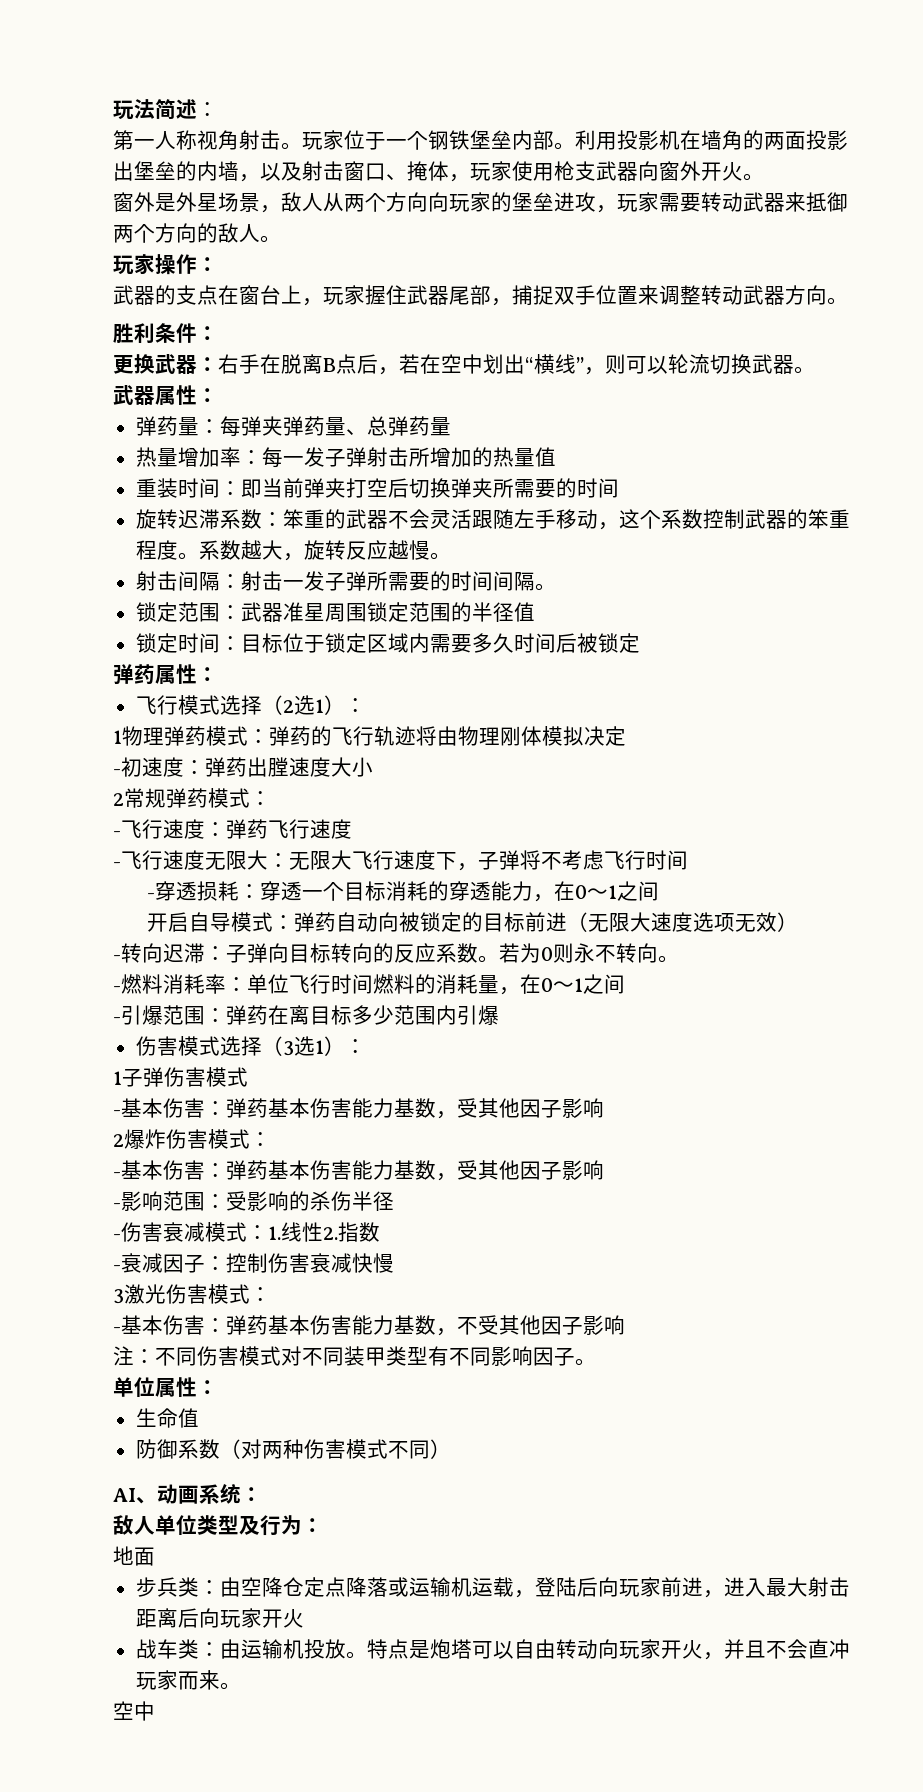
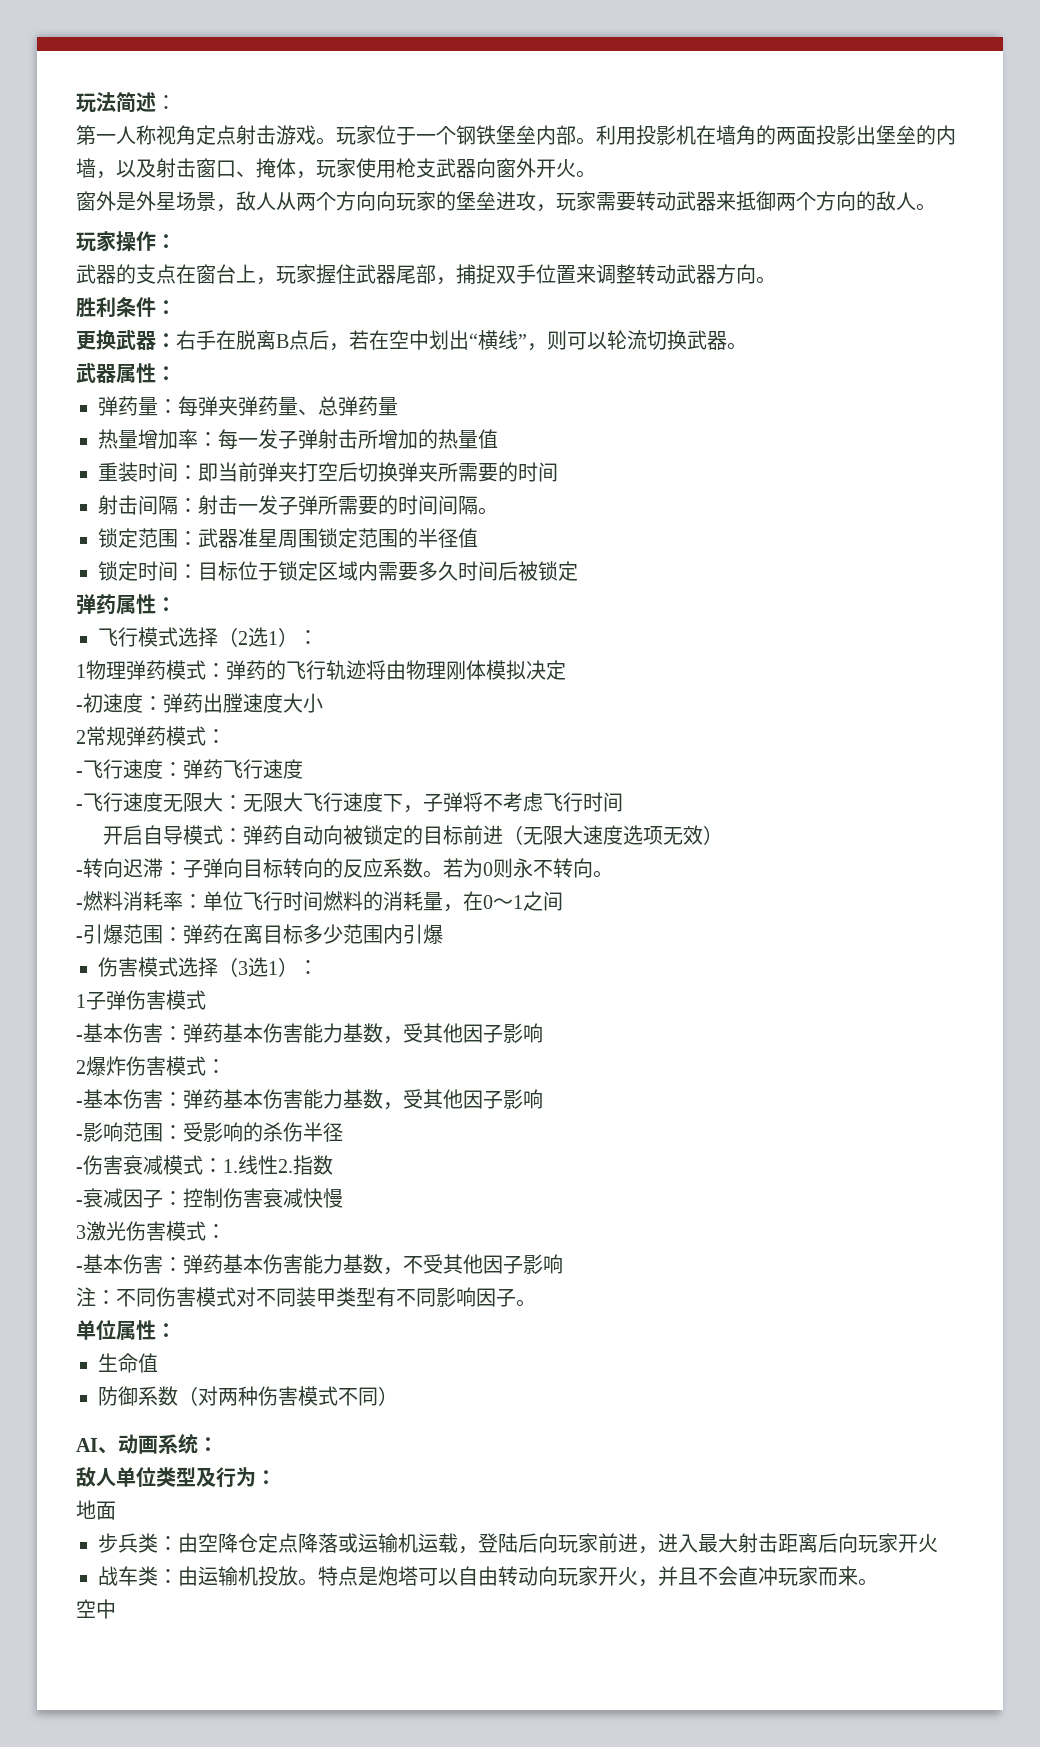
- 第一人称视角射击。
+ 第一人称视角定点射击游戏。
- 旋转迟滞系数：笨重的武器不会灵活跟随左手移动，这个系数控制武器的笨重程度。系数越大，旋转反应越慢。
- -穿透损耗：穿透一个目标消耗的穿透能力，在0～1之间

